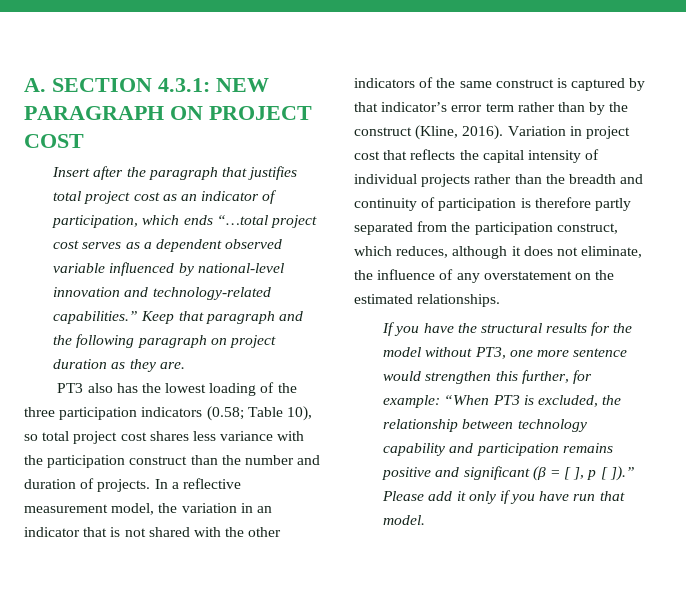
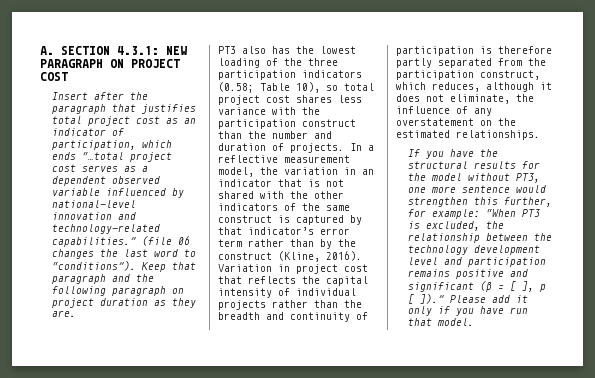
+ (file 06 changes the last word to “conditions”).
- If you have the structural results for the model without PT3, one more sentence would strengthen this further, for example: “When PT3 is excluded, the relationship between technology capability and participation remains positive and significant (β = [ ], p [ ]).”
+ If you have the structural results for the model without PT3, one more sentence would strengthen this further, for example: “When PT3 is excluded, the relationship between the technology development level and participation remains positive and significant (β = [ ], p [ ]).”

